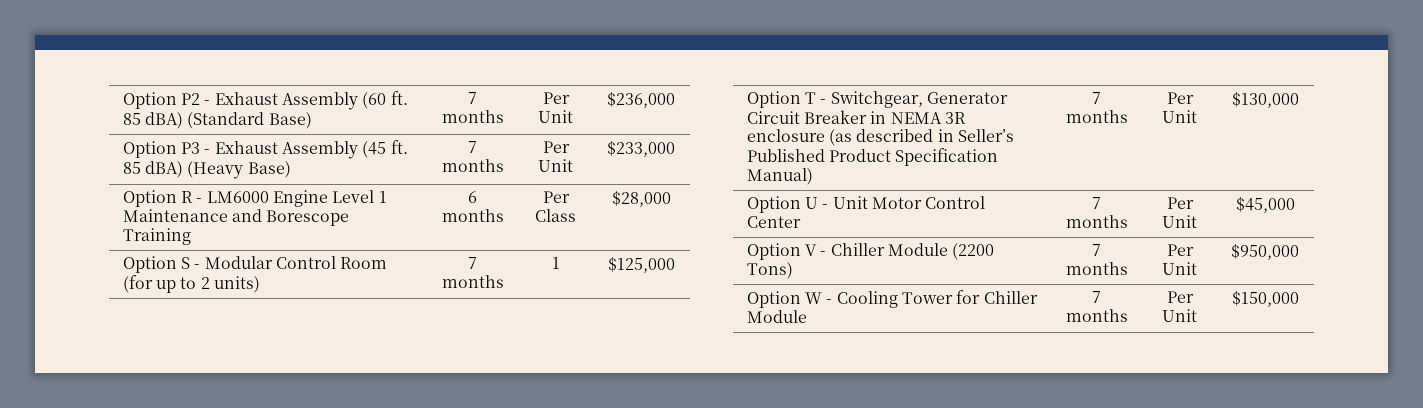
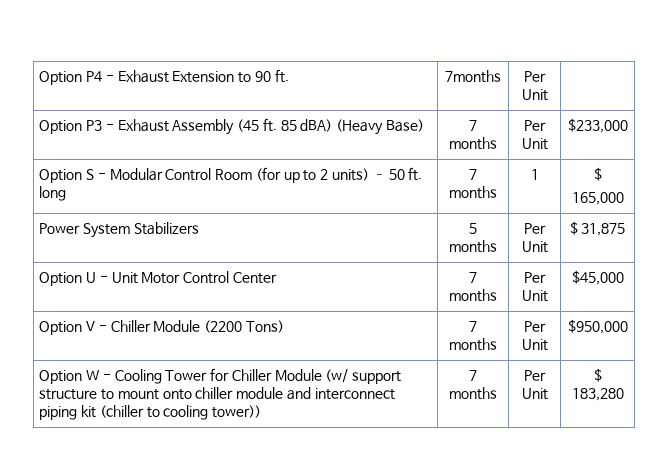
- Option P2 - Exhaust Assembly (60 ft. 85 dBA) (Standard Base) | 7 months | Per Unit | $236,000
+ Option P4 - Exhaust Extension to 90 ft. | 7months | Per Unit |
- Option R - LM6000 Engine Level 1 Maintenance and Borescope Training | 6 months | Per Class | $28,000
- Option S - Modular Control Room (for up to 2 units) | 7 months | 1 | $125,000
- Option T - Switchgear, Generator Circuit Breaker in NEMA 3R enclosure (as described in Seller’s Published Product Specification Manual) | 7 months | Per Unit | $130,000
+ Option S - Modular Control Room (for up to 2 units) – 50 ft. long | 7 months | 1 | $
+ 165,000
+ Power System Stabilizers | 5 months | Per Unit | $ 31,875
- Option W - Cooling Tower for Chiller Module | 7 months | Per Unit | $150,000
+ Option W - Cooling Tower for Chiller Module (w/ support structure to mount onto chiller module and interconnect piping kit (chiller to cooling tower)) | 7 months | Per Unit | $ 183,280

